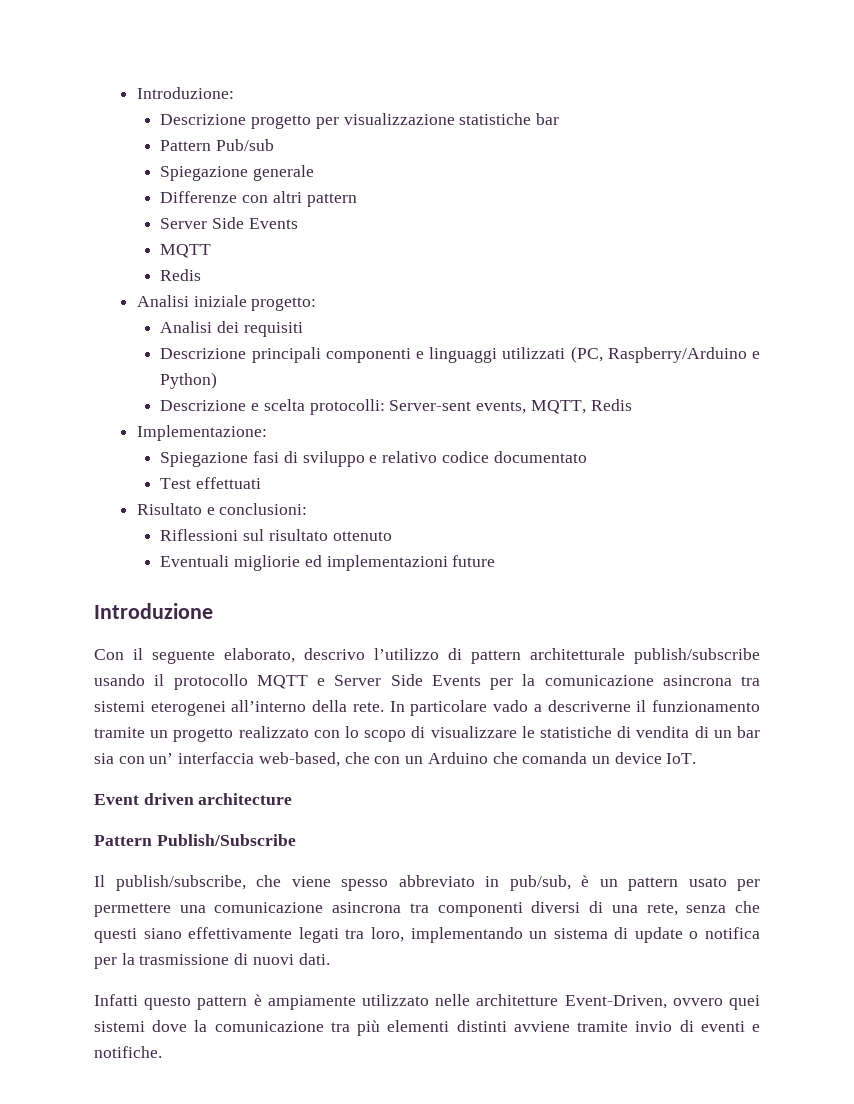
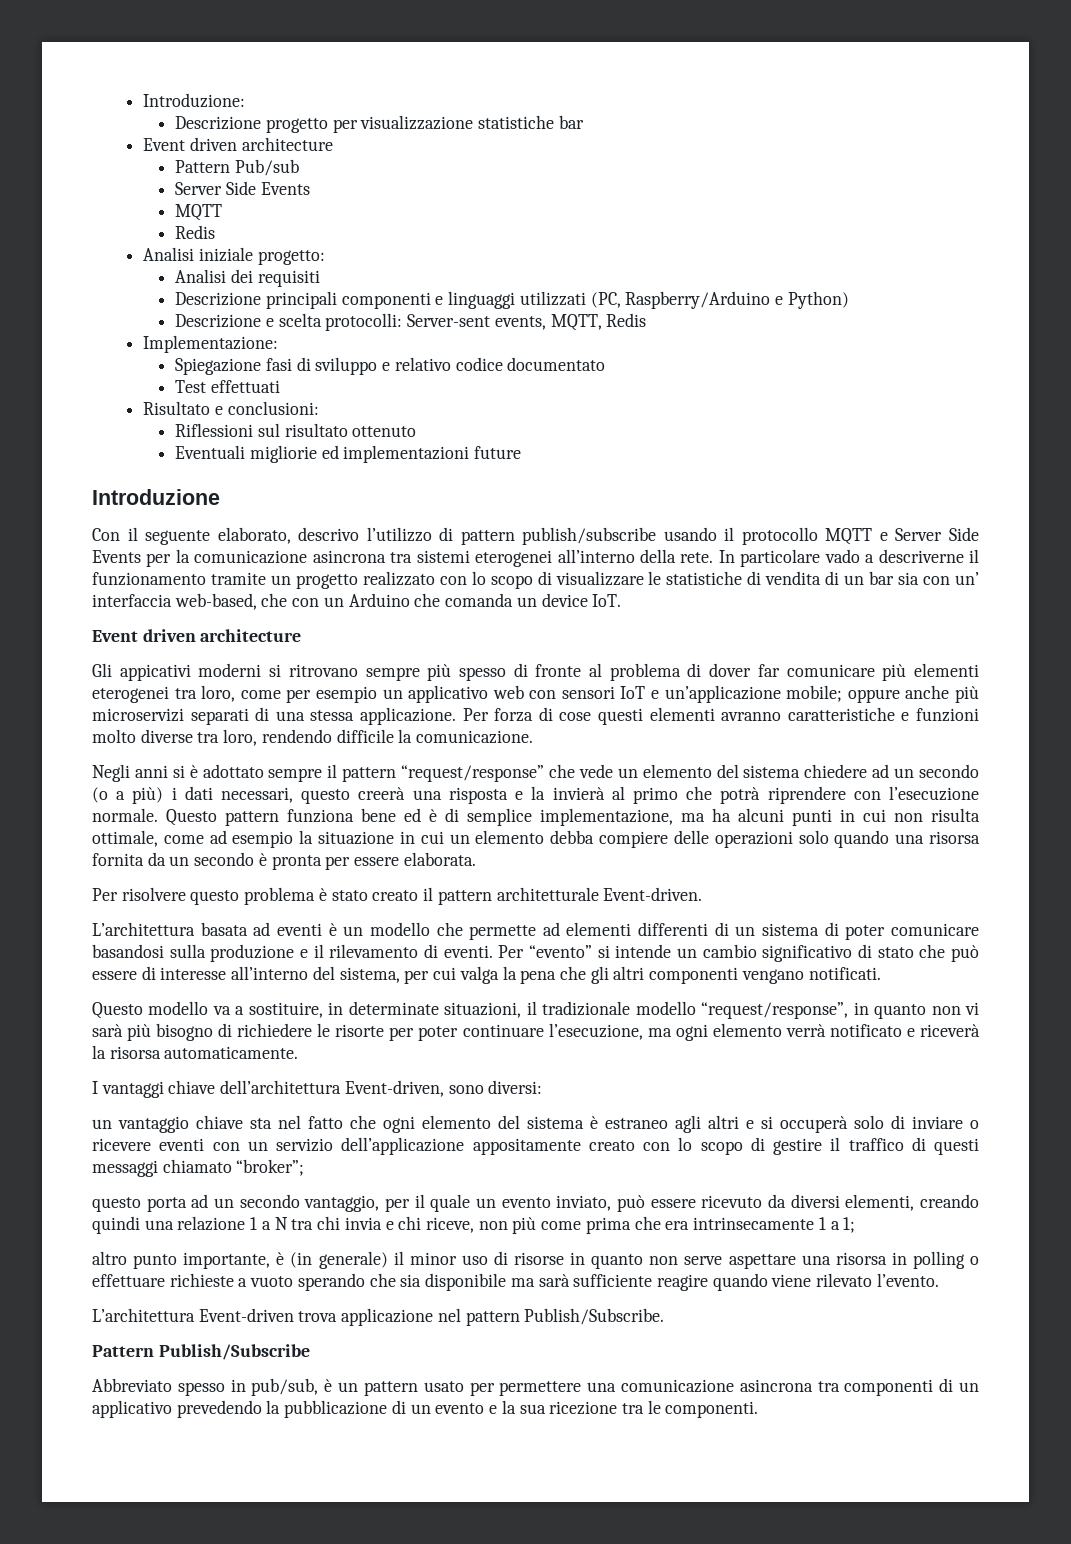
  Descrizione progetto per visualizzazione statistiche bar
+ Event driven architecture
- Spiegazione generale
- Differenze con altri pattern
- Con il seguente elaborato, descrivo l’utilizzo di pattern architetturale publish/subscribe usando il protocollo MQTT e Server Side Events per la comunicazione asincrona tra sistemi eterogenei all’interno della rete.
+ Con il seguente elaborato, descrivo l’utilizzo di pattern publish/subscribe usando il protocollo MQTT e Server Side Events per la comunicazione asincrona tra sistemi eterogenei all’interno della rete.
+ Gli appicativi moderni si ritrovano sempre più spesso di fronte al problema di dover far comunicare più elementi eterogenei tra loro, come per esempio un applicativo web con sensori IoT e un’applicazione mobile; oppure anche più microservizi separati di una stessa applicazione. Per forza di cose questi elementi avranno caratteristiche e funzioni molto diverse tra loro, rendendo difficile la comunicazione.
+ Negli anni si è adottato sempre il pattern “request/response” che vede un elemento del sistema chiedere ad un secondo (o a più) i dati necessari, questo creerà una risposta e la invierà al primo che potrà riprendere con l’esecuzione normale. Questo pattern funziona bene ed è di semplice implementazione, ma ha alcuni punti in cui non risulta ottimale, come ad esempio la situazione in cui un elemento debba compiere delle operazioni solo quando una risorsa fornita da un secondo è pronta per essere elaborata.
+ Per risolvere questo problema è stato creato il pattern architetturale Event-driven.
+ L’architettura basata ad eventi è un modello che permette ad elementi differenti di un sistema di poter comunicare basandosi sulla produzione e il rilevamento di eventi. Per “evento” si intende un cambio significativo di stato che può essere di interesse all’interno del sistema, per cui valga la pena che gli altri componenti vengano notificati.
+ Questo modello va a sostituire, in determinate situazioni, il tradizionale modello “request/response”, in quanto non vi sarà più bisogno di richiedere le risorte per poter continuare l’esecuzione, ma ogni elemento verrà notificato e riceverà la risorsa automaticamente.
+ I vantaggi chiave dell’architettura Event-driven, sono diversi:
+ un vantaggio chiave sta nel fatto che ogni elemento del sistema è estraneo agli altri e si occuperà solo di inviare o ricevere eventi con un servizio dell’applicazione appositamente creato con lo scopo di gestire il traffico di questi messaggi chiamato “broker”;
+ questo porta ad un secondo vantaggio, per il quale un evento inviato, può essere ricevuto da diversi elementi, creando quindi una relazione 1 a N tra chi invia e chi riceve, non più come prima che era intrinsecamente 1 a 1;
+ altro punto importante, è (in generale) il minor uso di risorse in quanto non serve aspettare una risorsa in polling o effettuare richieste a vuoto sperando che sia disponibile ma sarà sufficiente reagire quando viene rilevato l’evento.
+ L’architettura Event-driven trova applicazione nel pattern Publish/Subscribe.
  Pattern Publish/Subscribe
- Il publish/subscribe, che viene spesso abbreviato in pub/sub, è un pattern usato per permettere una comunicazione asincrona tra componenti diversi di una rete, senza che questi siano effettivamente legati tra loro, implementando un sistema di update o notifica per la trasmissione di nuovi dati.
- Infatti questo pattern è ampiamente utilizzato nelle architetture Event-Driven, ovvero quei sistemi dove la comunicazione tra più elementi distinti avviene tramite invio di eventi e notifiche.
+ Abbreviato spesso in pub/sub, è un pattern usato per permettere una comunicazione asincrona tra componenti di un applicativo prevedendo la pubblicazione di un evento e la sua ricezione tra le componenti.

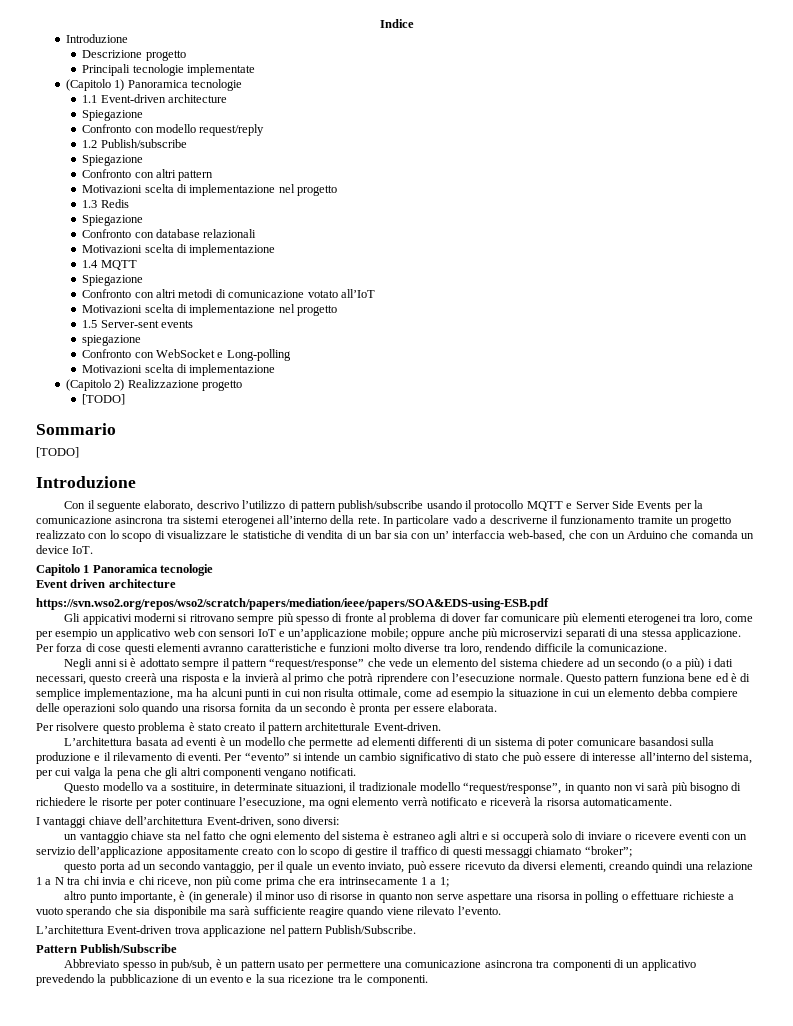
- Introduzione:
+ Indice
+ Introduzione
- Descrizione progetto per visualizzazione statistiche bar
- Event driven architecture
- Pattern Pub/sub
- Server Side Events
- MQTT
- Redis
- Analisi iniziale progetto:
- Analisi dei requisiti
- Descrizione principali componenti e linguaggi utilizzati (PC, Raspberry/Arduino e Python)
- Descrizione e scelta protocolli: Server-sent events, MQTT, Redis
- Implementazione:
- Spiegazione fasi di sviluppo e relativo codice documentato
- Test effettuati
- Risultato e conclusioni:
- Riflessioni sul risultato ottenuto
- Eventuali migliorie ed implementazioni future
+ Descrizione progetto
+ Principali tecnologie implementate
+ (Capitolo 1) Panoramica tecnologie
+ 1.1 Event-driven architecture
+ Spiegazione
+ Confronto con modello request/reply
+ 1.2 Publish/subscribe
+ Spiegazione
+ Confronto con altri pattern
+ Motivazioni scelta di implementazione nel progetto
+ 1.3 Redis
+ Spiegazione
+ Confronto con database relazionali
+ Motivazioni scelta di implementazione
+ 1.4 MQTT
+ Spiegazione
+ Confronto con altri metodi di comunicazione votato all’IoT
+ Motivazioni scelta di implementazione nel progetto
+ 1.5 Server-sent events
+ spiegazione
+ Confronto con WebSocket e Long-polling
+ Motivazioni scelta di implementazione
+ (Capitolo 2) Realizzazione progetto
+ [TODO]
+ Sommario
+ [TODO]
  In particolare vado a descriverne il funzionamento tramite un progetto realizzato con lo scopo di visualizzare le statistiche di vendita di un bar sia con un’ interfaccia web-based, che con un Arduino che comanda un device IoT.
+ Capitolo 1 Panoramica tecnologie
  Event driven architecture
+ https://svn.wso2.org/repos/wso2/scratch/papers/mediation/ieee/papers/SOA&EDS-using-ESB.pdf

